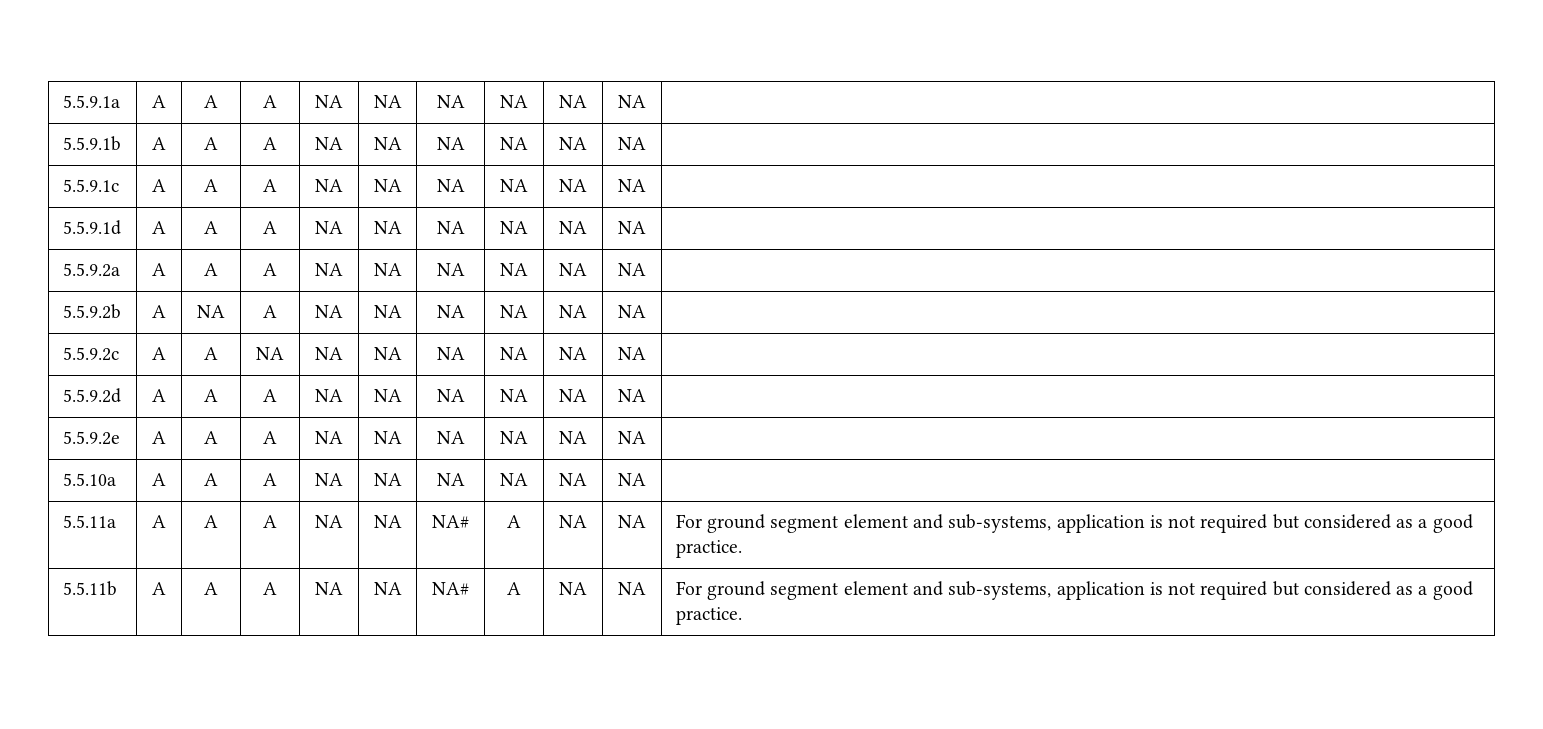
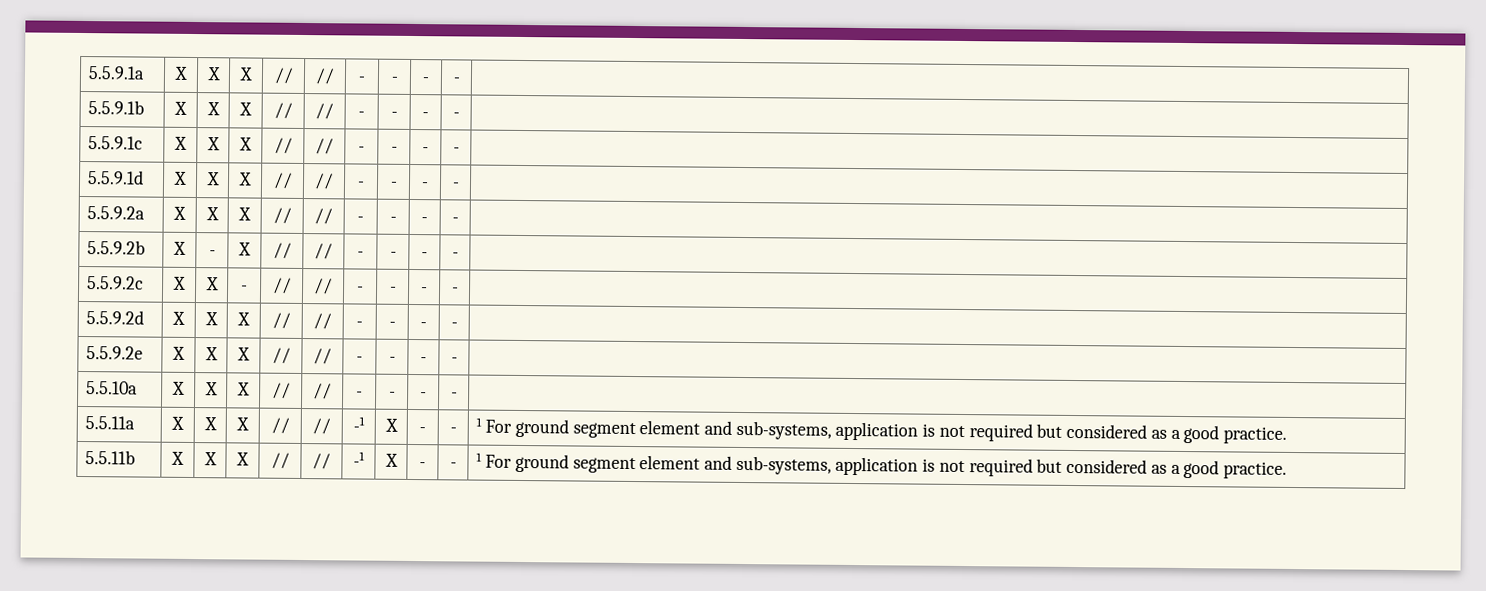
- 5.5.9.1a | A | A | A | NA | NA | NA | NA | NA | NA |
- 5.5.9.1b | A | A | A | NA | NA | NA | NA | NA | NA |
- 5.5.9.1c | A | A | A | NA | NA | NA | NA | NA | NA |
- 5.5.9.1d | A | A | A | NA | NA | NA | NA | NA | NA |
- 5.5.9.2a | A | A | A | NA | NA | NA | NA | NA | NA |
- 5.5.9.2b | A | NA | A | NA | NA | NA | NA | NA | NA |
- 5.5.9.2c | A | A | NA | NA | NA | NA | NA | NA | NA |
- 5.5.9.2d | A | A | A | NA | NA | NA | NA | NA | NA |
- 5.5.9.2e | A | A | A | NA | NA | NA | NA | NA | NA |
- 5.5.10a | A | A | A | NA | NA | NA | NA | NA | NA |
- 5.5.11a | A | A | A | NA | NA | NA# | A | NA | NA | For ground segment element and sub-systems, application is not required but considered as a good practice.
+ 5.5.9.1a | X | X | X | // | // | - | - | - | - |
+ 5.5.9.1b | X | X | X | // | // | - | - | - | - |
+ 5.5.9.1c | X | X | X | // | // | - | - | - | - |
+ 5.5.9.1d | X | X | X | // | // | - | - | - | - |
+ 5.5.9.2a | X | X | X | // | // | - | - | - | - |
+ 5.5.9.2b | X | - | X | // | // | - | - | - | - |
+ 5.5.9.2c | X | X | - | // | // | - | - | - | - |
+ 5.5.9.2d | X | X | X | // | // | - | - | - | - |
+ 5.5.9.2e | X | X | X | // | // | - | - | - | - |
+ 5.5.10a | X | X | X | // | // | - | - | - | - |
+ 5.5.11a | X | X | X | // | // | -1 | X | - | - | 1 For ground segment element and sub-systems, application is not required but considered as a good practice.
- 5.5.11b | A | A | A | NA | NA | NA# | A | NA | NA | For ground segment element and sub-systems, application is not required but considered as a good practice.
+ 5.5.11b | X | X | X | // | // | -1 | X | - | - | 1 For ground segment element and sub-systems, application is not required but considered as a good practice.

